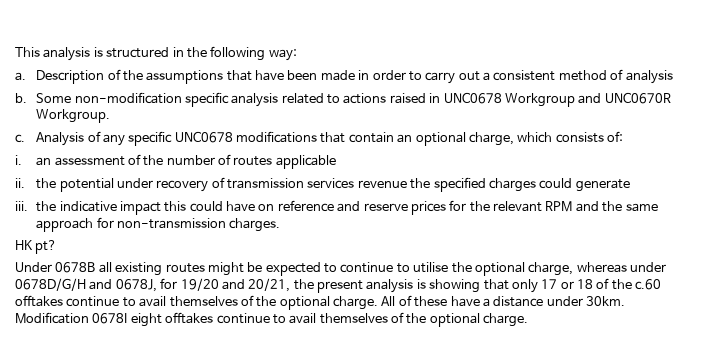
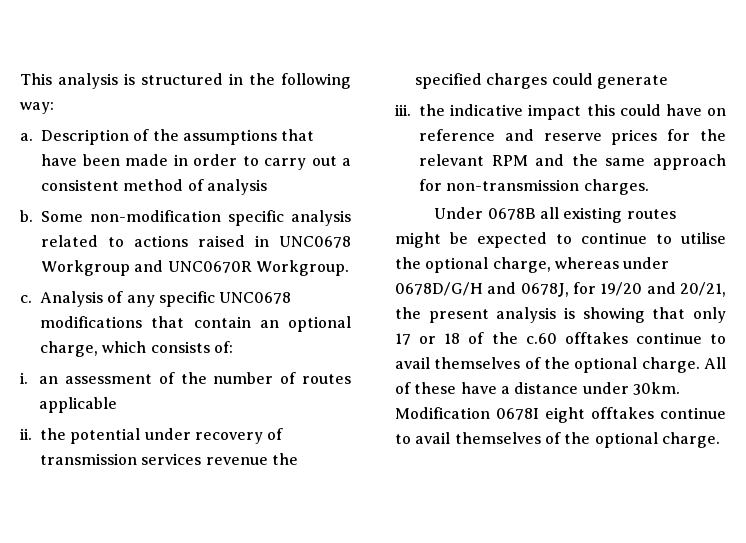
- HK pt?

